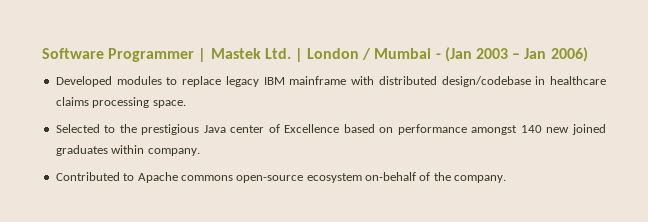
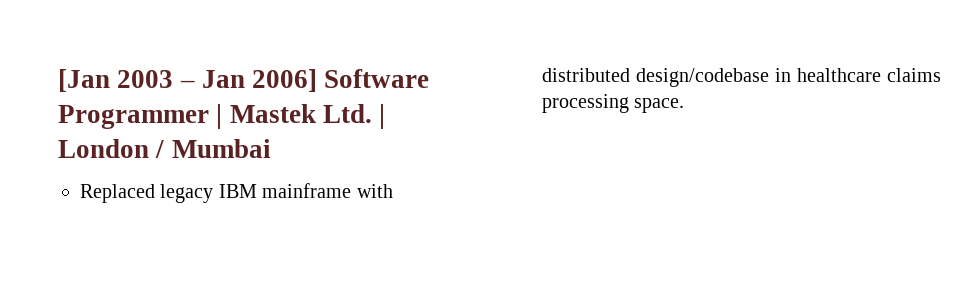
- Software Programmer | Mastek Ltd. | London / Mumbai - (Jan 2003 – Jan 2006)
- Developed modules to replace legacy IBM mainframe with distributed design/codebase in healthcare claims processing space.
+ [Jan 2003 – Jan 2006] Software Programmer | Mastek Ltd. | London / Mumbai
+ Replaced legacy IBM mainframe with distributed design/codebase in healthcare claims processing space.
- Selected to the prestigious Java center of Excellence based on performance amongst 140 new joined graduates within company.
- Contributed to Apache commons open-source ecosystem on-behalf of the company.

